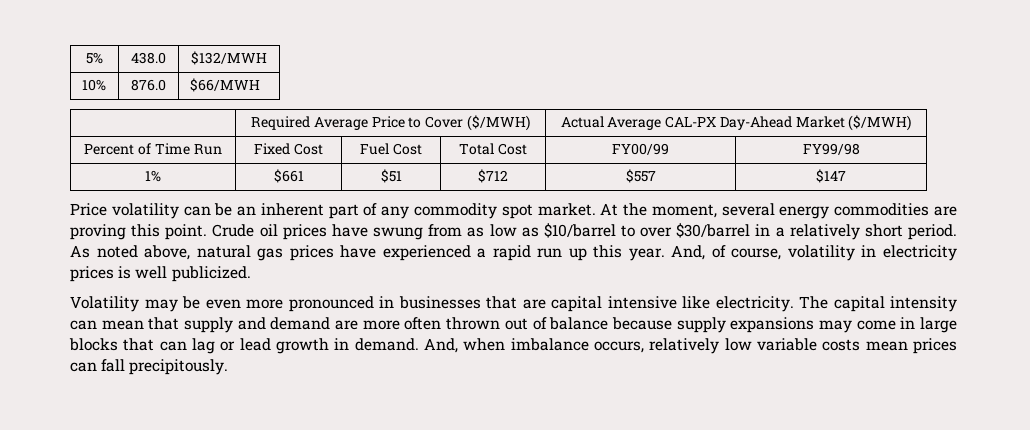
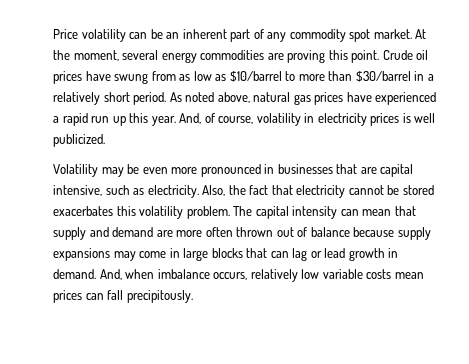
- 5% | 438.0 | $132/MWH
- 10% | 876.0 | $66/MWH
- | Required Average Price to Cover ($/MWH) | Actual Average CAL-PX Day-Ahead Market ($/MWH)
- Percent of Time Run | Fixed Cost | Fuel Cost | Total Cost | FY00/99 | FY99/98
- 1% | $661 | $51 | $712 | $557 | $147
- Crude oil prices have swung from as low as $10/barrel to over $30/barrel in a relatively short period.
+ Crude oil prices have swung from as low as $10/barrel to more than $30/barrel in a relatively short period.
- Volatility may be even more pronounced in businesses that are capital intensive like electricity.
+ Volatility may be even more pronounced in businesses that are capital intensive, such as electricity. Also, the fact that electricity cannot be stored exacerbates this volatility problem.

